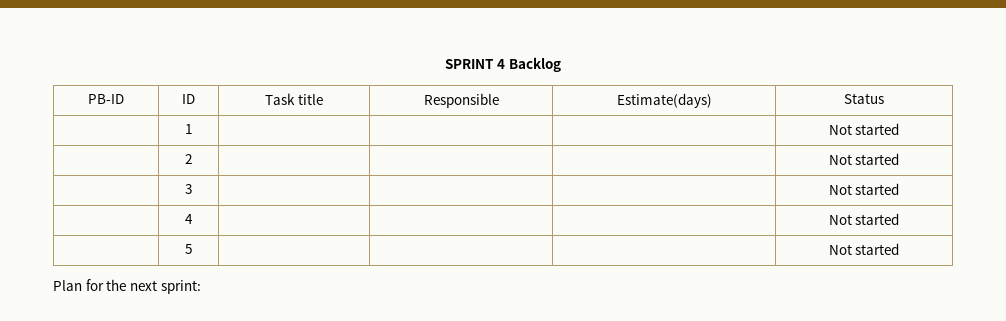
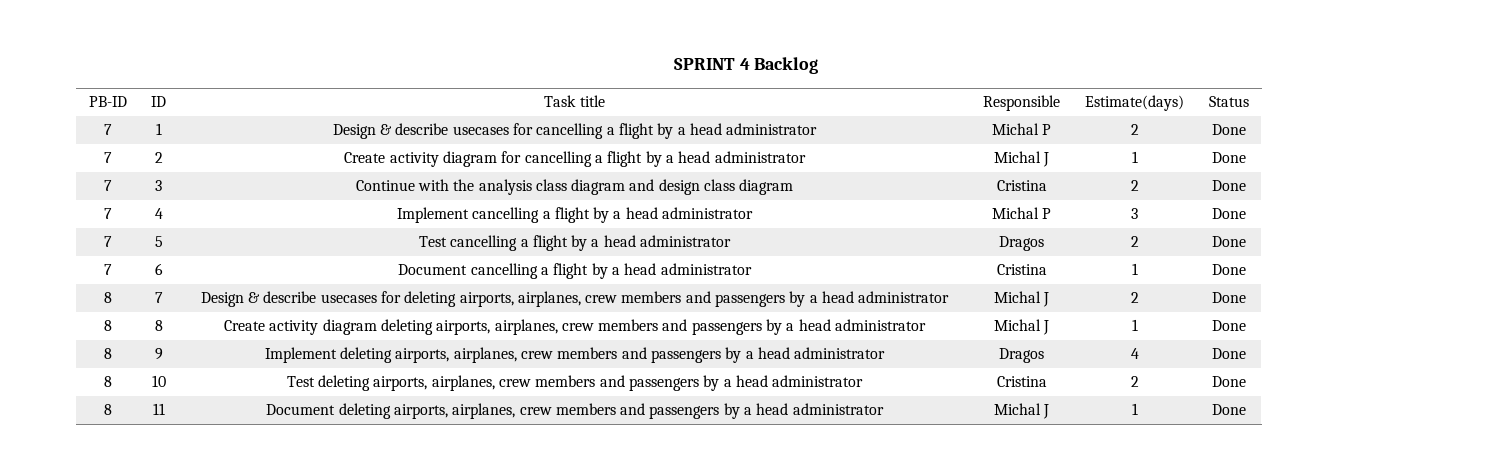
- | 1 | | | | Not started
- | 2 | | | | Not started
- | 3 | | | | Not started
- | 4 | | | | Not started
- | 5 | | | | Not started
- Plan for the next sprint:
+ 7 | 1 | Design & describe usecases for cancelling a flight by a head administrator | Michal P | 2 | Done
+ 7 | 2 | Create activity diagram for cancelling a flight by a head administrator | Michal J | 1 | Done
+ 7 | 3 | Continue with the analysis class diagram and design class diagram | Cristina | 2 | Done
+ 7 | 4 | Implement cancelling a flight by a head administrator | Michal P | 3 | Done
+ 7 | 5 | Test cancelling a flight by a head administrator | Dragos | 2 | Done
+ 7 | 6 | Document cancelling a flight by a head administrator | Cristina | 1 | Done
+ 8 | 7 | Design & describe usecases for deleting airports, airplanes, crew members and passengers by a head administrator | Michal J | 2 | Done
+ 8 | 8 | Create activity diagram deleting airports, airplanes, crew members and passengers by a head administrator | Michal J | 1 | Done
+ 8 | 9 | Implement deleting airports, airplanes, crew members and passengers by a head administrator | Dragos | 4 | Done
+ 8 | 10 | Test deleting airports, airplanes, crew members and passengers by a head administrator | Cristina | 2 | Done
+ 8 | 11 | Document deleting airports, airplanes, crew members and passengers by a head administrator | Michal J | 1 | Done

